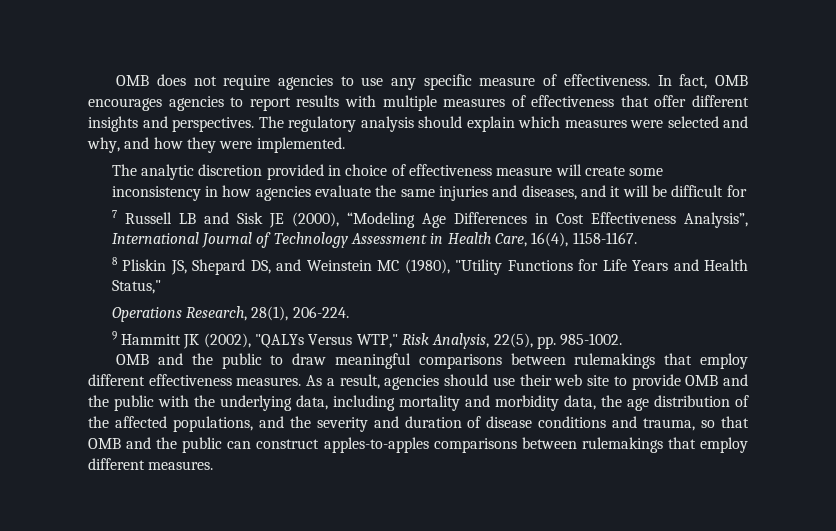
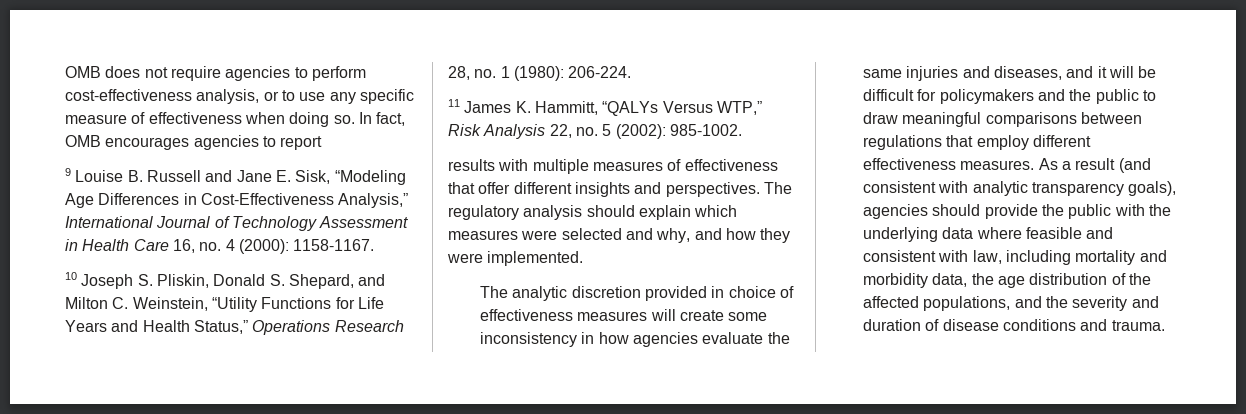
- OMB does not require agencies to use any specific measure of effectiveness.
+ OMB does not require agencies to perform cost-effectiveness analysis, or to use any specific measure of effectiveness when doing so.
- In fact, OMB encourages agencies to report results with multiple measures of effectiveness that offer different insights and perspectives.
+ In fact, OMB encourages agencies to report
+ 9 Louise B. Russell and Jane E. Sisk, “Modeling Age Differences in Cost-Effectiveness Analysis,” International Journal of Technology Assessment in Health Care 16, no. 4 (2000): 1158-1167.
+ 10 Joseph S. Pliskin, Donald S. Shepard, and Milton C. Weinstein, “Utility Functions for Life Years and Health Status,” Operations Research 28, no. 1 (1980): 206-224.
+ 11 James K. Hammitt, “QALYs Versus WTP,” Risk Analysis 22, no. 5 (2002): 985-1002.
+ results with multiple measures of effectiveness that offer different insights and perspectives.
- The analytic discretion provided in choice of effectiveness measure will create some inconsistency in how agencies evaluate the same injuries and diseases, and it will be difficult for
- 7 Russell LB and Sisk JE (2000), “Modeling Age Differences in Cost Effectiveness Analysis”, International Journal of Technology Assessment in Health Care, 16(4), 1158-1167.
- 8 Pliskin JS, Shepard DS, and Weinstein MC (1980), "Utility Functions for Life Years and Health Status,"
- Operations Research, 28(1), 206-224.
- 9 Hammitt JK (2002), "QALYs Versus WTP," Risk Analysis, 22(5), pp. 985-1002.
- OMB and the public to draw meaningful comparisons between rulemakings that employ different effectiveness measures.
+ The analytic discretion provided in choice of effectiveness measures will create some inconsistency in how agencies evaluate the same injuries and diseases, and it will be difficult for policymakers and the public to draw meaningful comparisons between regulations that employ different effectiveness measures.
- As a result, agencies should use their web site to provide OMB and the public with the underlying data, including mortality and morbidity data, the age distribution of the affected populations, and the severity and duration of disease conditions and trauma, so that OMB and the public can construct apples-to-apples comparisons between rulemakings that employ different measures.
+ As a result (and consistent with analytic transparency goals), agencies should provide the public with the underlying data where feasible and consistent with law, including mortality and morbidity data, the age distribution of the affected populations, and the severity and duration of disease conditions and trauma.

